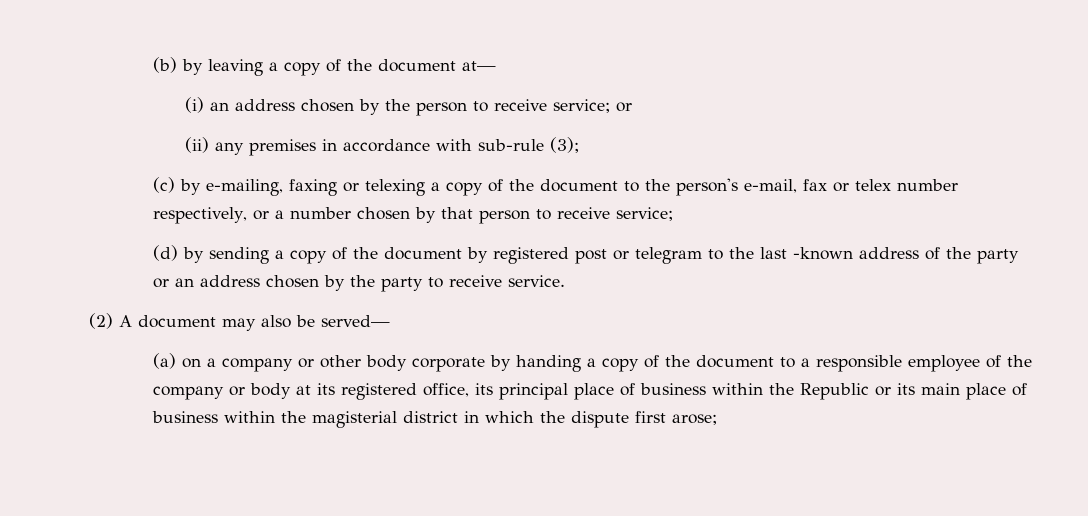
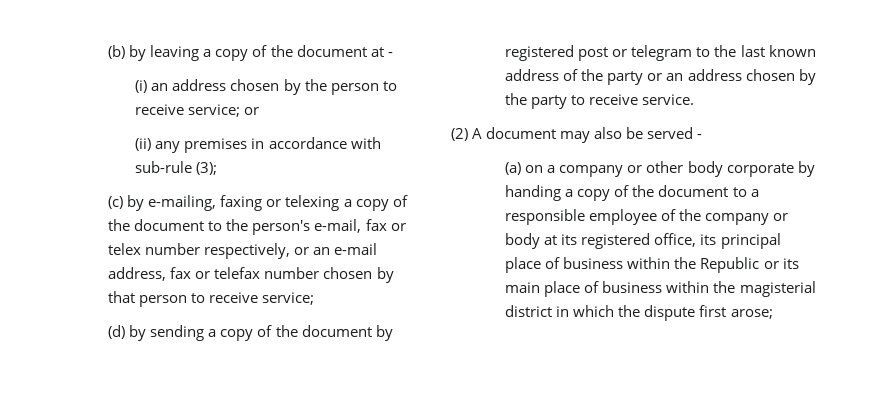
- (b) by leaving a copy of the document at—
+ (b) by leaving a copy of the document at -
- (c) by e-mailing, faxing or telexing a copy of the document to the person's e-mail, fax or telex number respectively, or a number chosen by that person to receive service;
+ (c) by e-mailing, faxing or telexing a copy of the document to the person's e-mail, fax or telex number respectively, or an e-mail address, fax or telefax number chosen by that person to receive service;
- (d) by sending a copy of the document by registered post or telegram to the last -known address of the party or an address chosen by the party to receive service.
+ (d) by sending a copy of the document by registered post or telegram to the last known address of the party or an address chosen by the party to receive service.
- (2) A document may also be served—
+ (2) A document may also be served -

